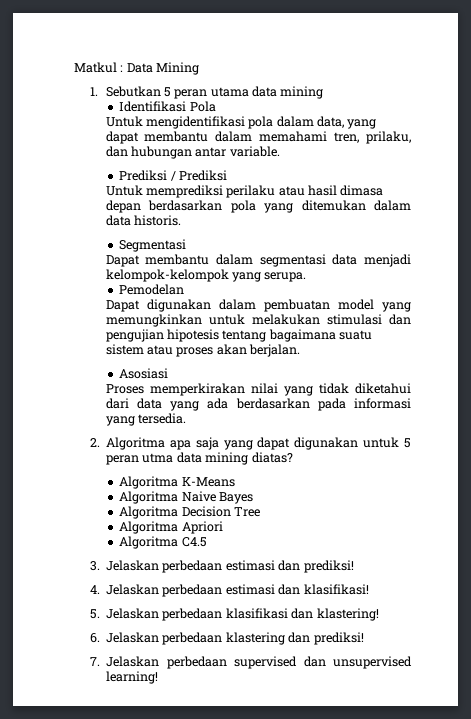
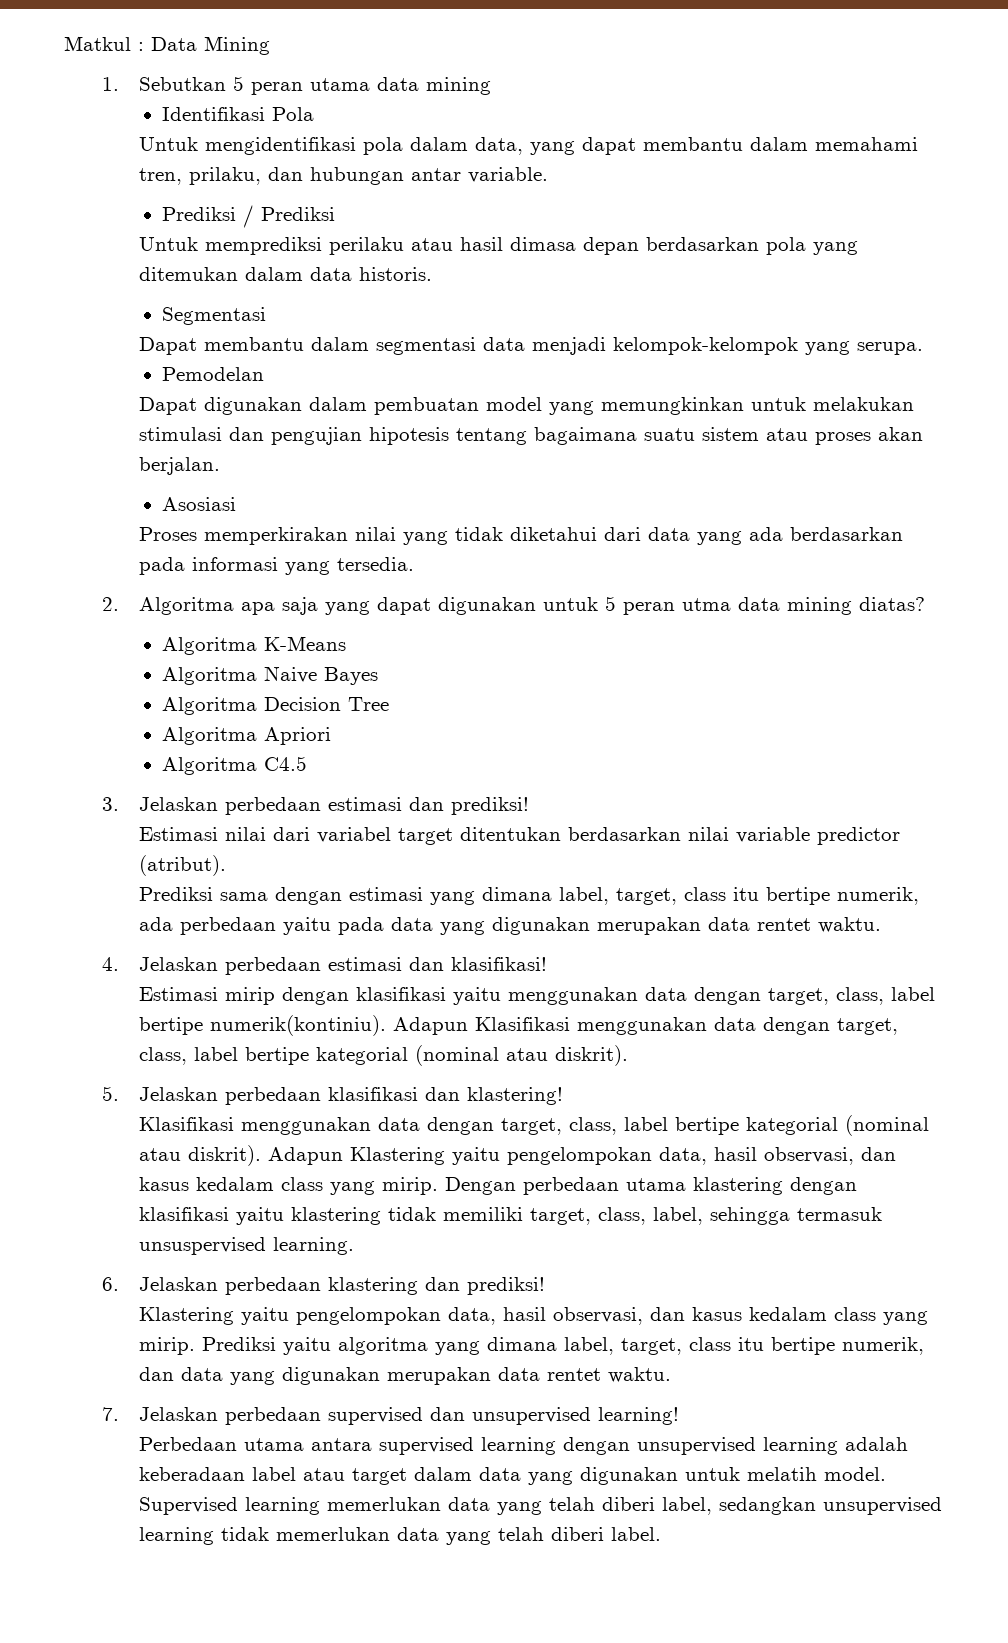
+ Estimasi nilai dari variabel target ditentukan berdasarkan nilai variable predictor (atribut).
+ Prediksi sama dengan estimasi yang dimana label, target, class itu bertipe numerik, ada perbedaan yaitu pada data yang digunakan merupakan data rentet waktu.
+ Estimasi mirip dengan klasifikasi yaitu menggunakan data dengan target, class, label bertipe numerik(kontiniu). Adapun Klasifikasi menggunakan data dengan target, class, label bertipe kategorial (nominal atau diskrit).
+ Klasifikasi menggunakan data dengan target, class, label bertipe kategorial (nominal atau diskrit). Adapun Klastering yaitu pengelompokan data, hasil observasi, dan kasus kedalam class yang mirip. Dengan perbedaan utama klastering dengan klasifikasi yaitu klastering tidak memiliki target, class, label, sehingga termasuk unsuspervised learning.
+ Klastering yaitu pengelompokan data, hasil observasi, dan kasus kedalam class yang mirip. Prediksi yaitu algoritma yang dimana label, target, class itu bertipe numerik, dan data yang digunakan merupakan data rentet waktu.
+ Perbedaan utama antara supervised learning dengan unsupervised learning adalah keberadaan label atau target dalam data yang digunakan untuk melatih model. Supervised learning memerlukan data yang telah diberi label, sedangkan unsupervised learning tidak memerlukan data yang telah diberi label.

